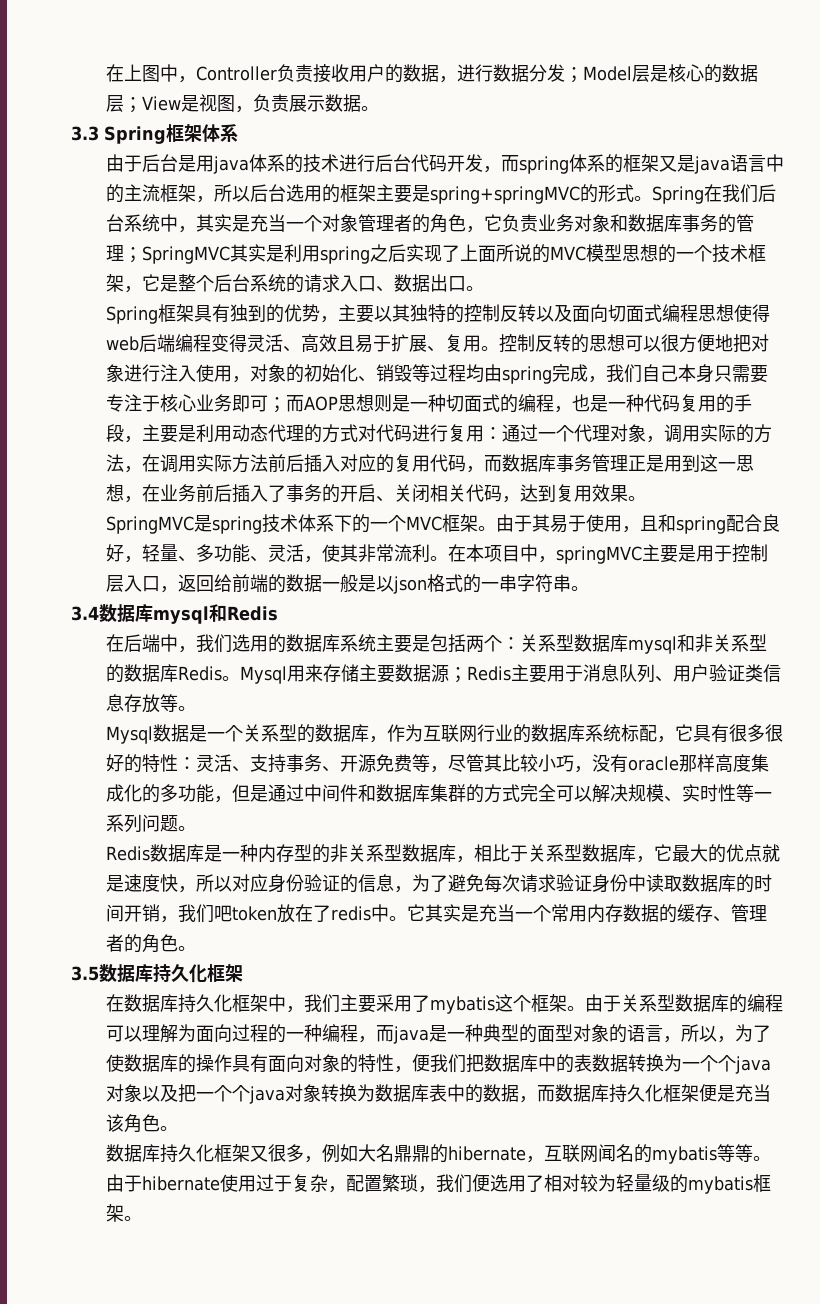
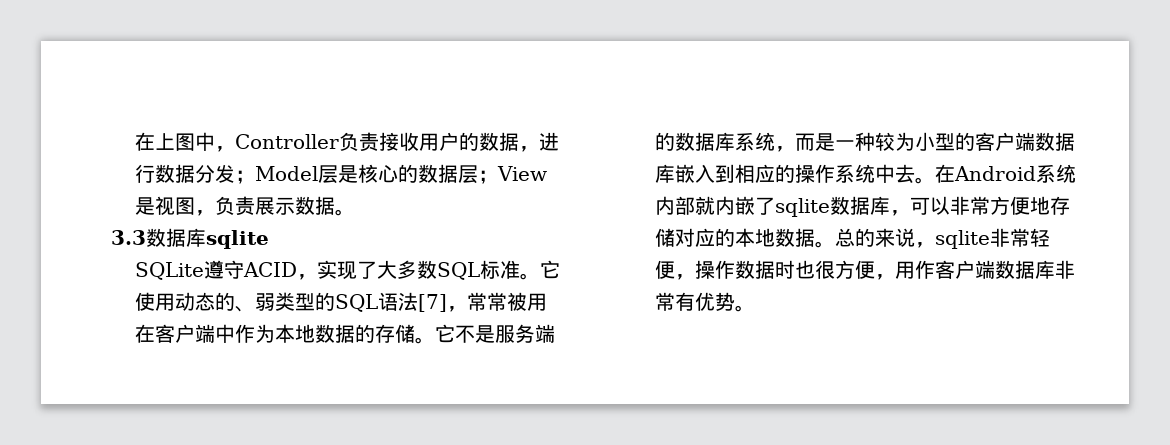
- 3.3 Spring框架体系
- 由于后台是用java体系的技术进行后台代码开发，而spring体系的框架又是java语言中的主流框架，所以后台选用的框架主要是spring+springMVC的形式。Spring在我们后台系统中，其实是充当一个对象管理者的角色，它负责业务对象和数据库事务的管理；SpringMVC其实是利用spring之后实现了上面所说的MVC模型思想的一个技术框架，它是整个后台系统的请求入口、数据出口。
- Spring框架具有独到的优势，主要以其独特的控制反转以及面向切面式编程思想使得web后端编程变得灵活、高效且易于扩展、复用。控制反转的思想可以很方便地把对象进行注入使用，对象的初始化、销毁等过程均由spring完成，我们自己本身只需要专注于核心业务即可；而AOP思想则是一种切面式的编程，也是一种代码复用的手段，主要是利用动态代理的方式对代码进行复用：通过一个代理对象，调用实际的方法，在调用实际方法前后插入对应的复用代码，而数据库事务管理正是用到这一思想，在业务前后插入了事务的开启、关闭相关代码，达到复用效果。
- SpringMVC是spring技术体系下的一个MVC框架。由于其易于使用，且和spring配合良好，轻量、多功能、灵活，使其非常流利。在本项目中，springMVC主要是用于控制层入口，返回给前端的数据一般是以json格式的一串字符串。
- 3.4数据库mysql和Redis
- 在后端中，我们选用的数据库系统主要是包括两个：关系型数据库mysql和非关系型的数据库Redis。Mysql用来存储主要数据源；Redis主要用于消息队列、用户验证类信息存放等。
- Mysql数据是一个关系型的数据库，作为互联网行业的数据库系统标配，它具有很多很好的特性：灵活、支持事务、开源免费等，尽管其比较小巧，没有oracle那样高度集成化的多功能，但是通过中间件和数据库集群的方式完全可以解决规模、实时性等一系列问题。
- Redis数据库是一种内存型的非关系型数据库，相比于关系型数据库，它最大的优点就是速度快，所以对应身份验证的信息，为了避免每次请求验证身份中读取数据库的时间开销，我们吧token放在了redis中。它其实是充当一个常用内存数据的缓存、管理者的角色。
- 3.5数据库持久化框架
- 在数据库持久化框架中，我们主要采用了mybatis这个框架。由于关系型数据库的编程可以理解为面向过程的一种编程，而java是一种典型的面型对象的语言，所以，为了使数据库的操作具有面向对象的特性，便我们把数据库中的表数据转换为一个个java对象以及把一个个java对象转换为数据库表中的数据，而数据库持久化框架便是充当该角色。
- 数据库持久化框架又很多，例如大名鼎鼎的hibernate，互联网闻名的mybatis等等。由于hibernate使用过于复杂，配置繁琐，我们便选用了相对较为轻量级的mybatis框架。
+ 3.3数据库sqlite
+ SQLite遵守ACID，实现了大多数SQL标准。它使用动态的、弱类型的SQL语法[7]，常常被用在客户端中作为本地数据的存储。它不是服务端的数据库系统，而是一种较为小型的客户端数据库嵌入到相应的操作系统中去。在Android系统内部就内嵌了sqlite数据库，可以非常方便地存储对应的本地数据。总的来说，sqlite非常轻便，操作数据时也很方便，用作客户端数据库非常有优势。

